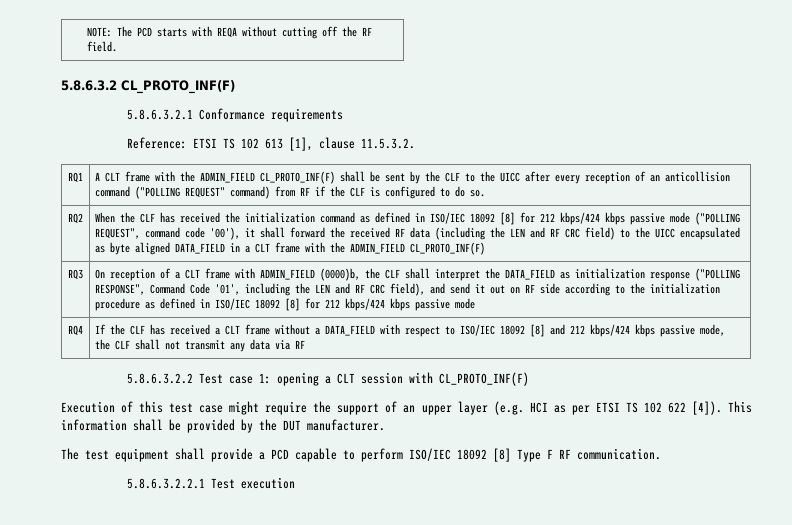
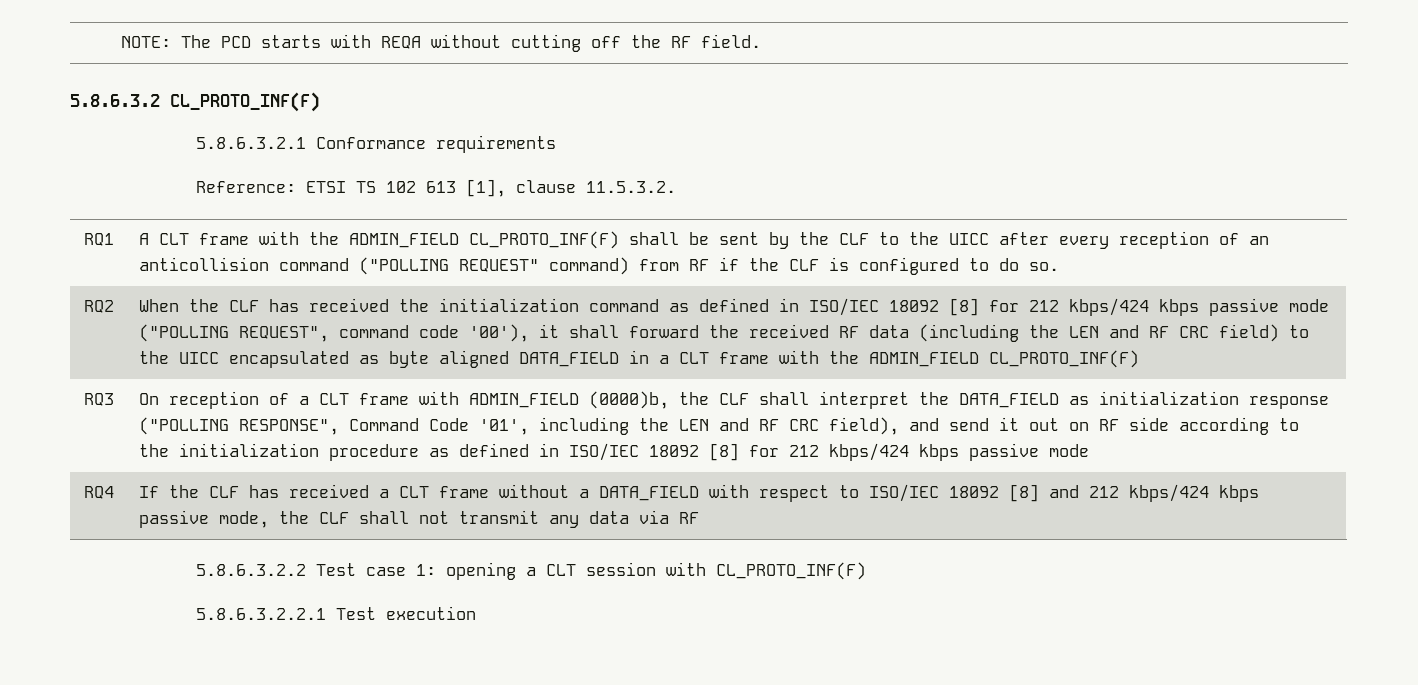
- Execution of this test case might require the support of an upper layer (e.g. HCI as per ETSI TS 102 622 [4]). This information shall be provided by the DUT manufacturer.
- The test equipment shall provide a PCD capable to perform ISO/IEC 18092 [8] Type F RF communication.

